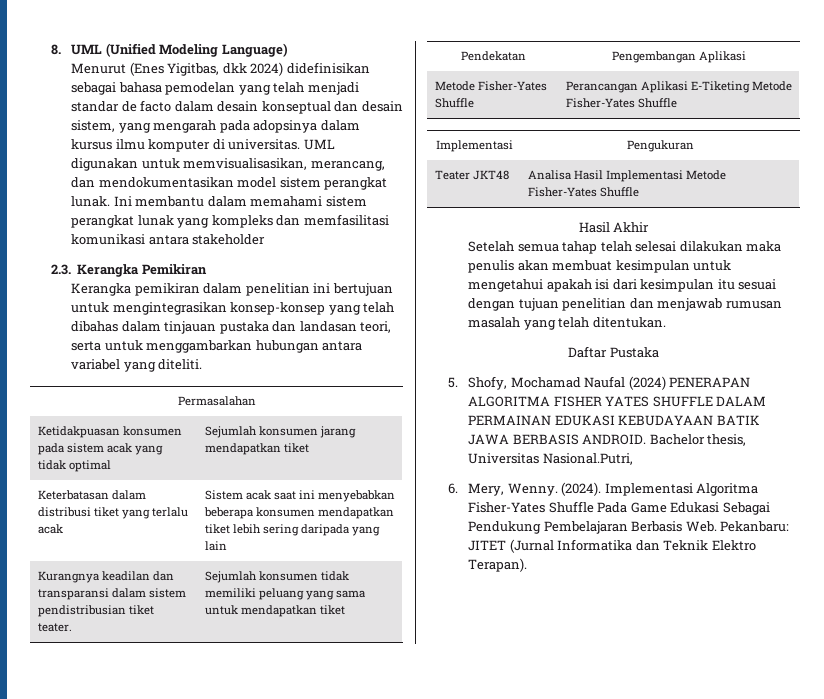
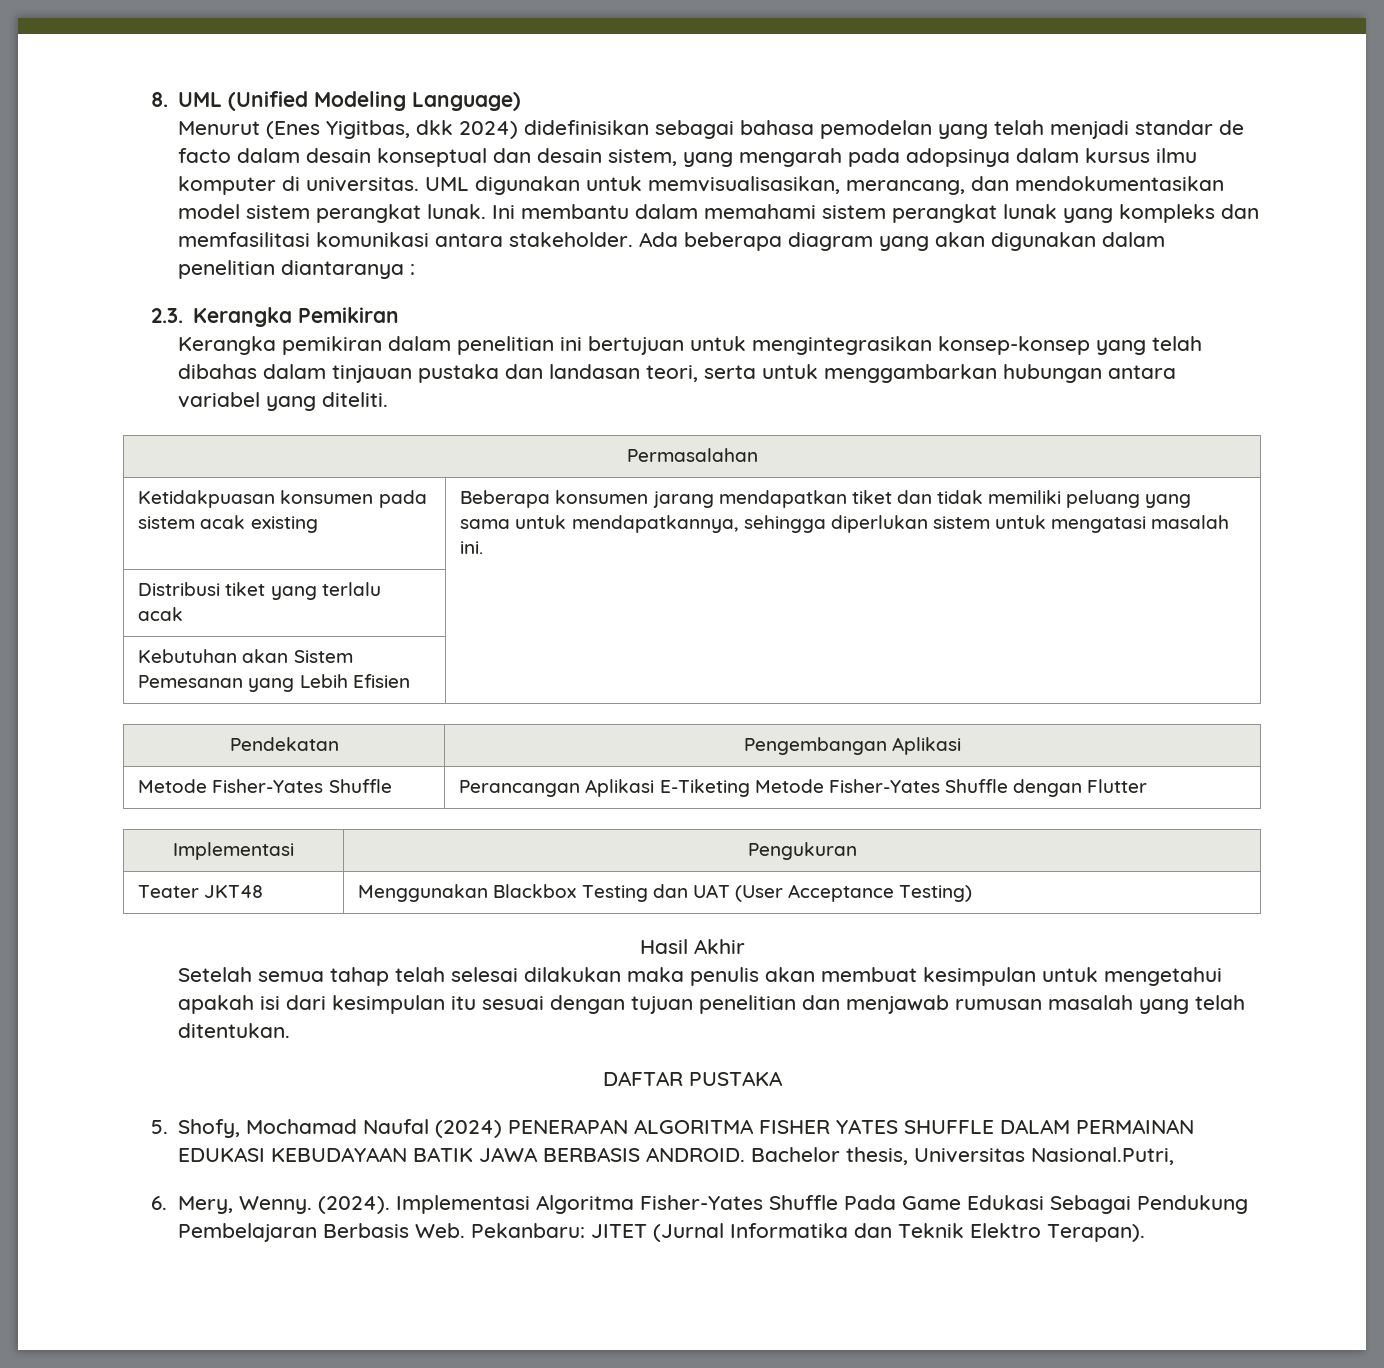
- Ini membantu dalam memahami sistem perangkat lunak yang kompleks dan memfasilitasi komunikasi antara stakeholder
+ Ini membantu dalam memahami sistem perangkat lunak yang kompleks dan memfasilitasi komunikasi antara stakeholder. Ada beberapa diagram yang akan digunakan dalam penelitian diantaranya :
- Ketidakpuasan konsumen pada sistem acak yang tidak optimal | Sejumlah konsumen jarang mendapatkan tiket
- Keterbatasan dalam distribusi tiket yang terlalu acak | Sistem acak saat ini menyebabkan beberapa konsumen mendapatkan tiket lebih sering daripada yang lain
- Kurangnya keadilan dan transparansi dalam sistem pendistribusian tiket teater. | Sejumlah konsumen tidak memiliki peluang yang sama untuk mendapatkan tiket
+ Ketidakpuasan konsumen pada sistem acak existing | Beberapa konsumen jarang mendapatkan tiket dan tidak memiliki peluang yang sama untuk mendapatkannya, sehingga diperlukan sistem untuk mengatasi masalah ini.
+ Distribusi tiket yang terlalu acak |
+ Kebutuhan akan Sistem Pemesanan yang Lebih Efisien |
- Metode Fisher-Yates Shuffle | Perancangan Aplikasi E-Tiketing Metode Fisher-Yates Shuffle
+ Metode Fisher-Yates Shuffle | Perancangan Aplikasi E-Tiketing Metode Fisher-Yates Shuffle dengan Flutter
- Teater JKT48 | Analisa Hasil Implementasi Metode Fisher-Yates Shuffle
+ Teater JKT48 | Menggunakan Blackbox Testing dan UAT (User Acceptance Testing)
- Daftar Pustaka
+ DAFTAR PUSTAKA

